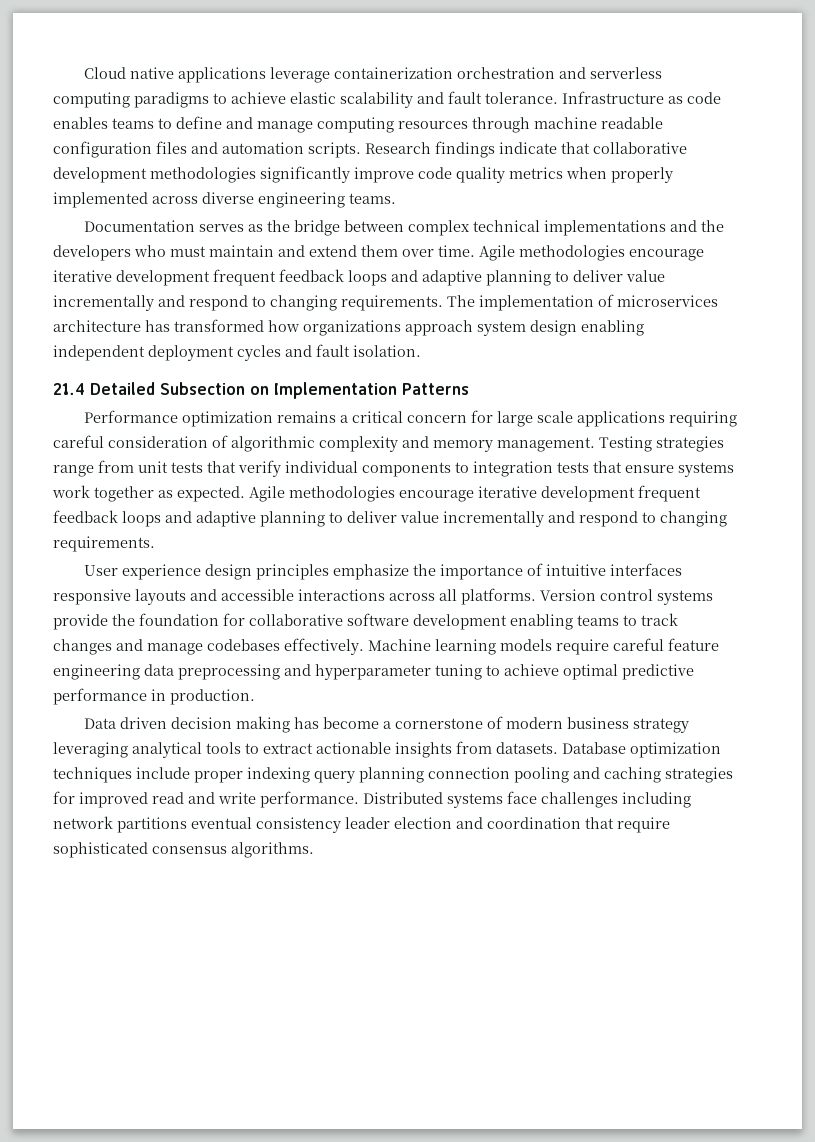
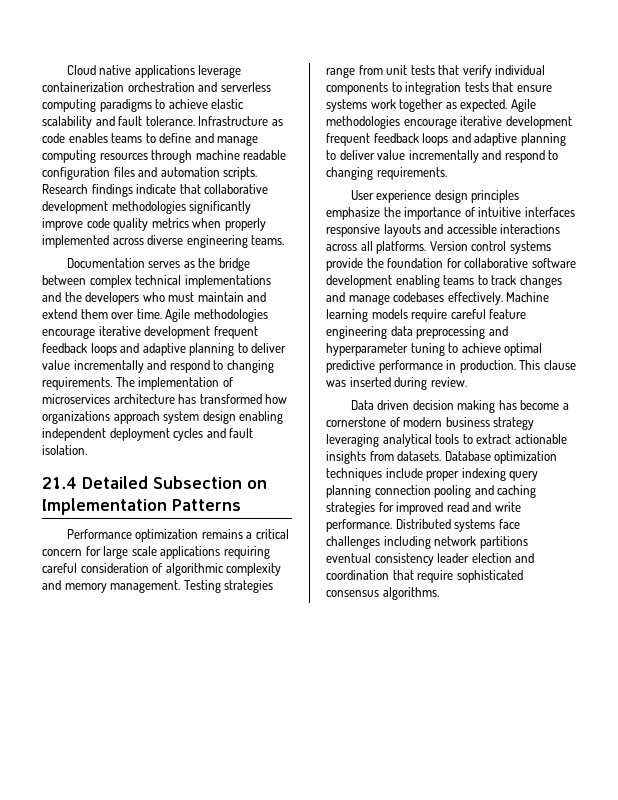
+ This clause was inserted during review.

